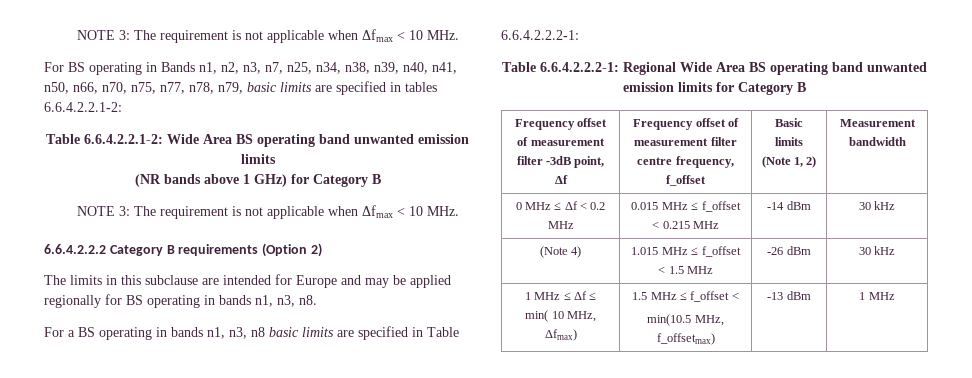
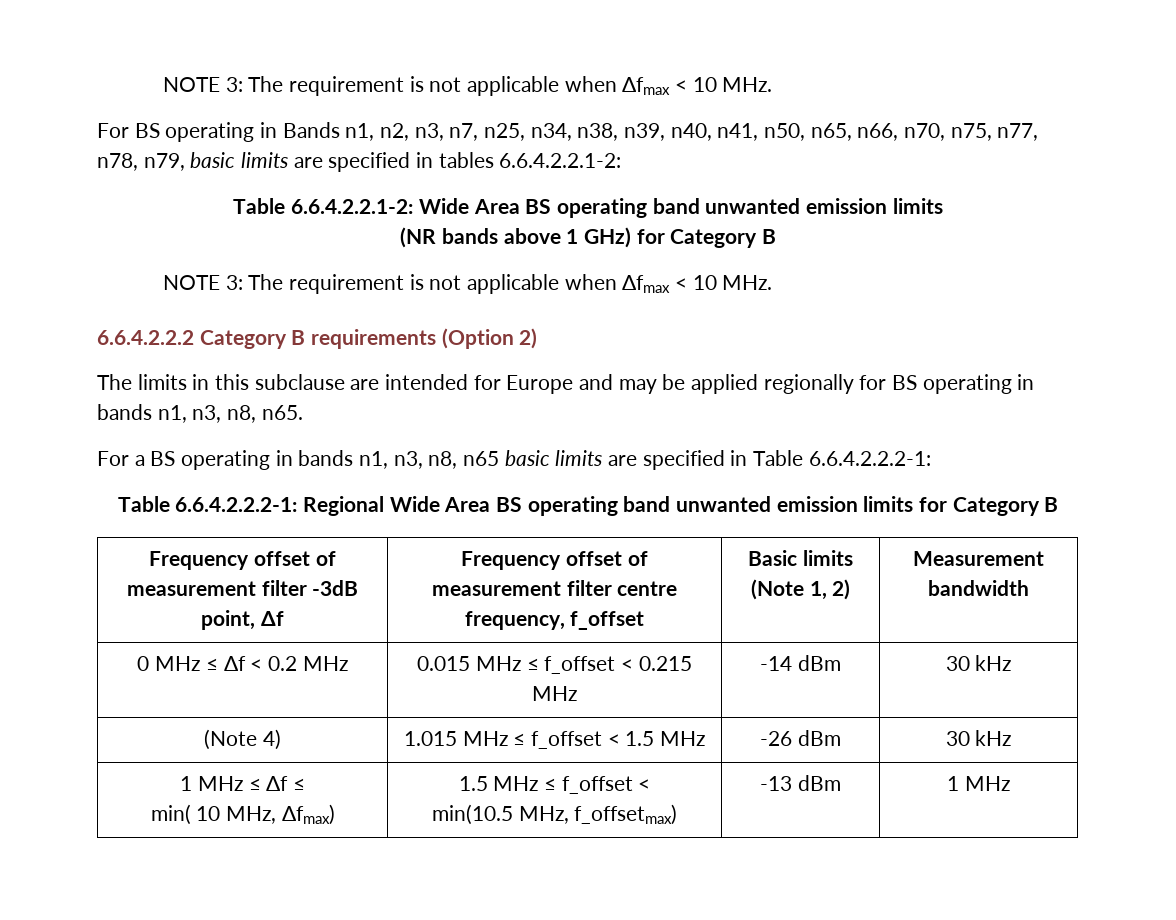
- For BS operating in Bands n1, n2, n3, n7, n25, n34, n38, n39, n40, n41, n50, n66, n70, n75, n77, n78, n79, basic limits are specified in tables 6.6.4.2.2.1-2:
+ For BS operating in Bands n1, n2, n3, n7, n25, n34, n38, n39, n40, n41, n50, n65, n66, n70, n75, n77, n78, n79, basic limits are specified in tables 6.6.4.2.2.1-2:
- The limits in this subclause are intended for Europe and may be applied regionally for BS operating in bands n1, n3, n8.
+ The limits in this subclause are intended for Europe and may be applied regionally for BS operating in bands n1, n3, n8, n65.
- For a BS operating in bands n1, n3, n8 basic limits are specified in Table 6.6.4.2.2.2-1:
+ For a BS operating in bands n1, n3, n8, n65 basic limits are specified in Table 6.6.4.2.2.2-1:

